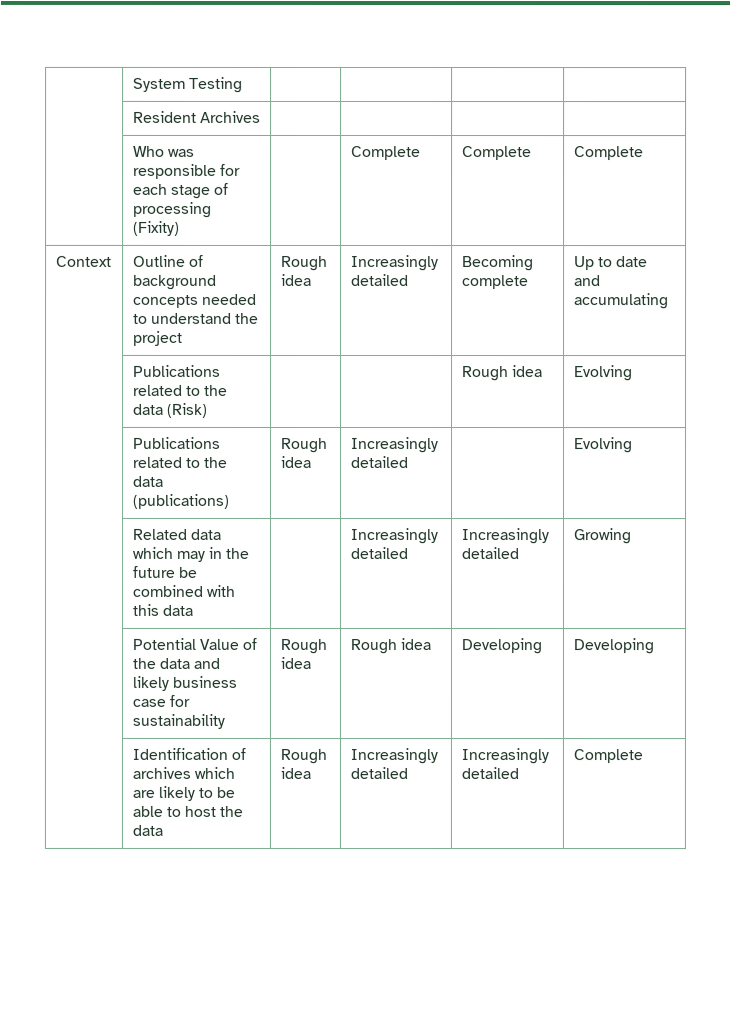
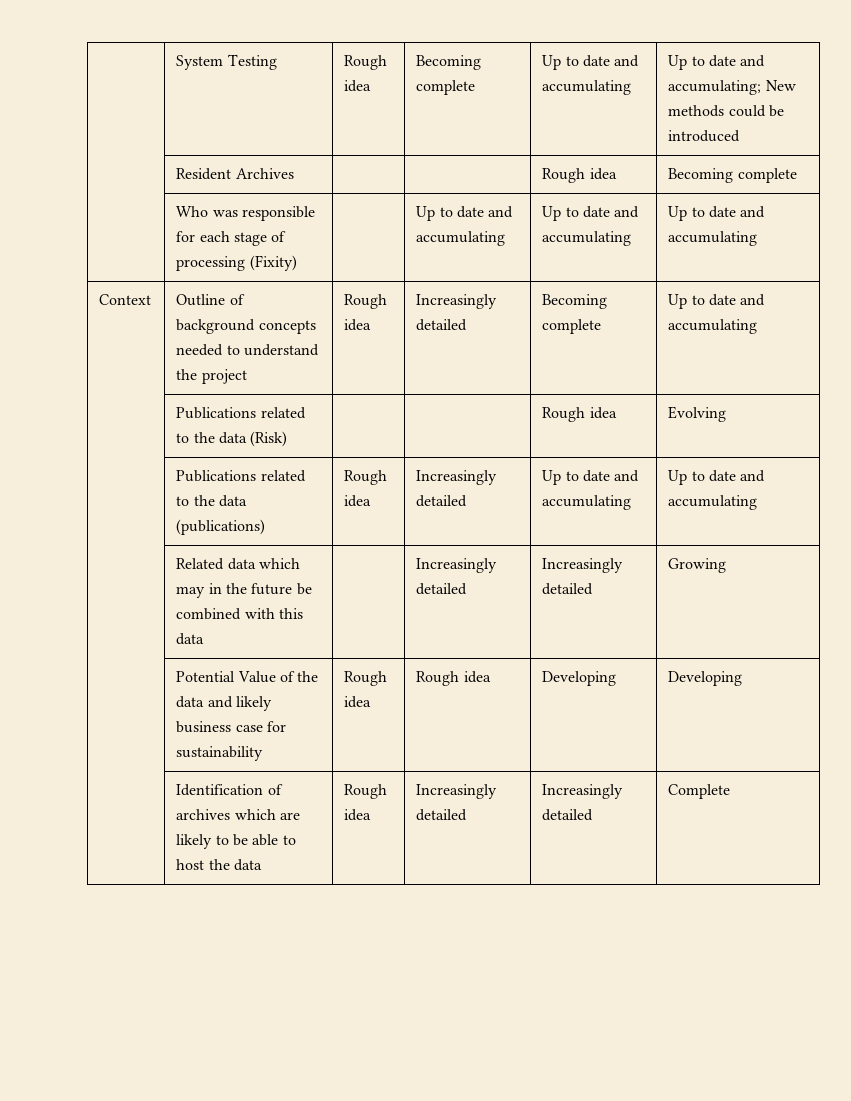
- | System Testing | | | |
- | Resident Archives | | | |
+ | System Testing | Rough idea | Becoming complete | Up to date and accumulating | Up to date and accumulating; New methods could be introduced
+ | Resident Archives | | | Rough idea | Becoming complete
- | Who was responsible for each stage of processing (Fixity) | | Complete | Complete | Complete
+ | Who was responsible for each stage of processing (Fixity) | | Up to date and accumulating | Up to date and accumulating | Up to date and accumulating
- | Publications related to the data (publications) | Rough idea | Increasingly detailed | | Evolving
+ | Publications related to the data (publications) | Rough idea | Increasingly detailed | Up to date and accumulating | Up to date and accumulating

